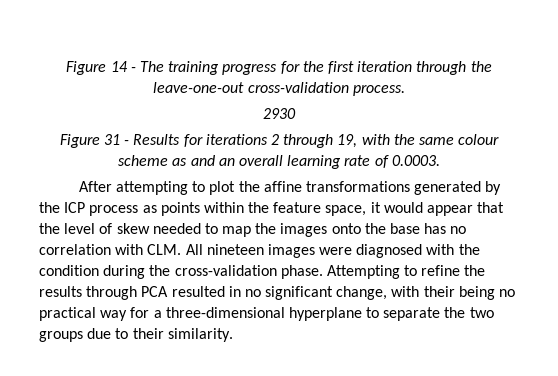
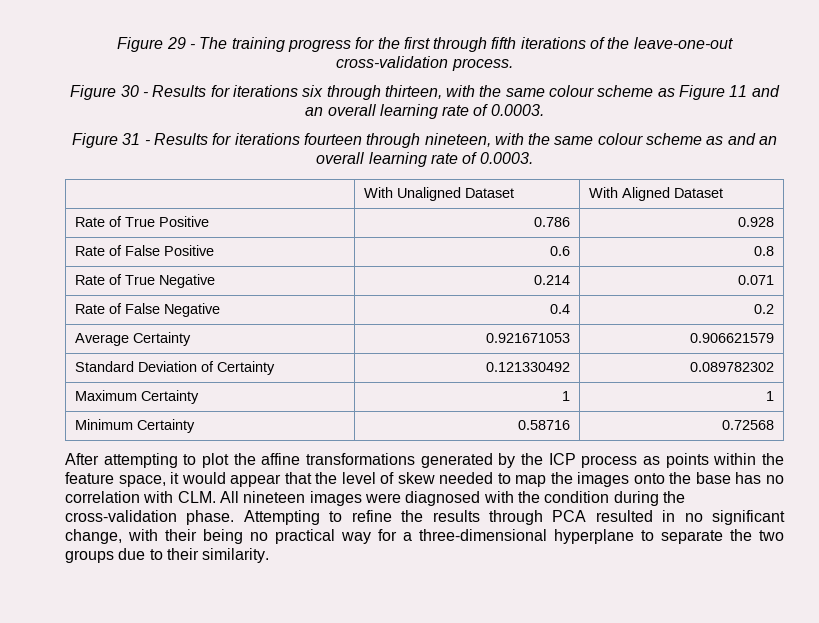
- Figure 14 - The training progress for the first iteration through the leave-one-out cross-validation process.
+ Figure 29 - The training progress for the first through fifth iterations of the leave-one-out cross-validation process.
- 2930
+ Figure 30 - Results for iterations six through thirteen, with the same colour scheme as Figure 11 and an overall learning rate of 0.0003.
- Figure 31 - Results for iterations 2 through 19, with the same colour scheme as and an overall learning rate of 0.0003.
+ Figure 31 - Results for iterations fourteen through nineteen, with the same colour scheme as and an overall learning rate of 0.0003.
+ | With Unaligned Dataset | With Aligned Dataset
+ Rate of True Positive | 0.786 | 0.928
+ Rate of False Positive | 0.6 | 0.8
+ Rate of True Negative | 0.214 | 0.071
+ Rate of False Negative | 0.4 | 0.2
+ Average Certainty | 0.921671053 | 0.906621579
+ Standard Deviation of Certainty | 0.121330492 | 0.089782302
+ Maximum Certainty | 1 | 1
+ Minimum Certainty | 0.58716 | 0.72568

